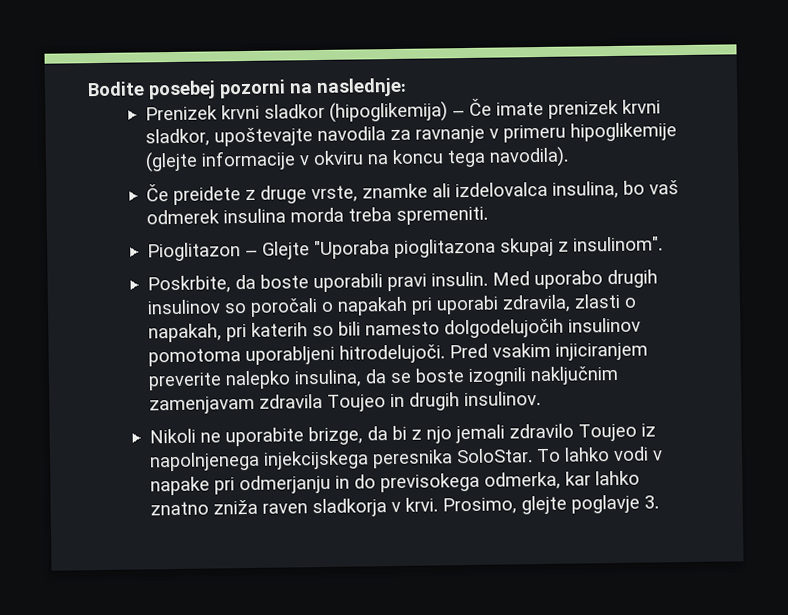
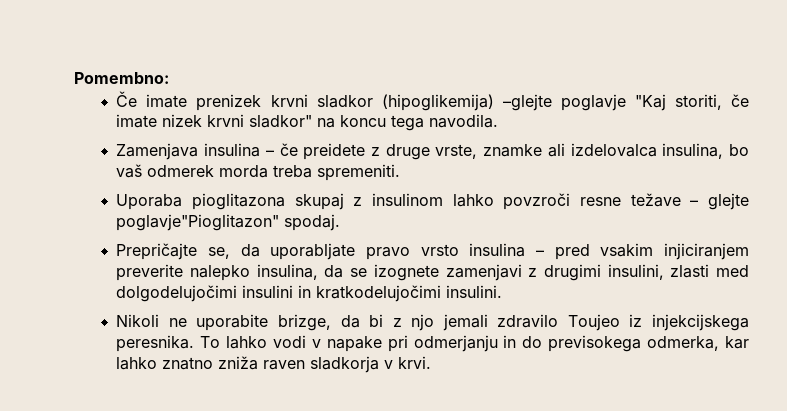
- Bodite posebej pozorni na naslednje:
- Prenizek krvni sladkor (hipoglikemija) – Če imate prenizek krvni sladkor, upoštevajte navodila za ravnanje v primeru hipoglikemije (glejte informacije v okviru na koncu tega navodila).
- Če preidete z druge vrste, znamke ali izdelovalca insulina, bo vaš odmerek insulina morda treba spremeniti.
+ Pomembno:
+ Če imate prenizek krvni sladkor (hipoglikemija) –glejte poglavje "Kaj storiti, če imate nizek krvni sladkor" na koncu tega navodila.
+ Zamenjava insulina – če preidete z druge vrste, znamke ali izdelovalca insulina, bo vaš odmerek morda treba spremeniti.
- Pioglitazon – Glejte "Uporaba pioglitazona skupaj z insulinom".
- Poskrbite, da boste uporabili pravi insulin. Med uporabo drugih insulinov so poročali o napakah pri uporabi zdravila, zlasti o napakah, pri katerih so bili namesto dolgodelujočih insulinov pomotoma uporabljeni hitrodelujoči. Pred vsakim injiciranjem preverite nalepko insulina, da se boste izognili naključnim zamenjavam zdravila Toujeo in drugih insulinov.
+ Uporaba pioglitazona skupaj z insulinom lahko povzroči resne težave – glejte poglavje"Pioglitazon" spodaj.
+ Prepričajte se, da uporabljate pravo vrsto insulina – pred vsakim injiciranjem preverite nalepko insulina, da se izognete zamenjavi z drugimi insulini, zlasti med dolgodelujočimi insulini in kratkodelujočimi insulini.
- Nikoli ne uporabite brizge, da bi z njo jemali zdravilo Toujeo iz napolnjenega injekcijskega peresnika SoloStar.
+ Nikoli ne uporabite brizge, da bi z njo jemali zdravilo Toujeo iz injekcijskega peresnika.
- Prosimo, glejte poglavje 3.

